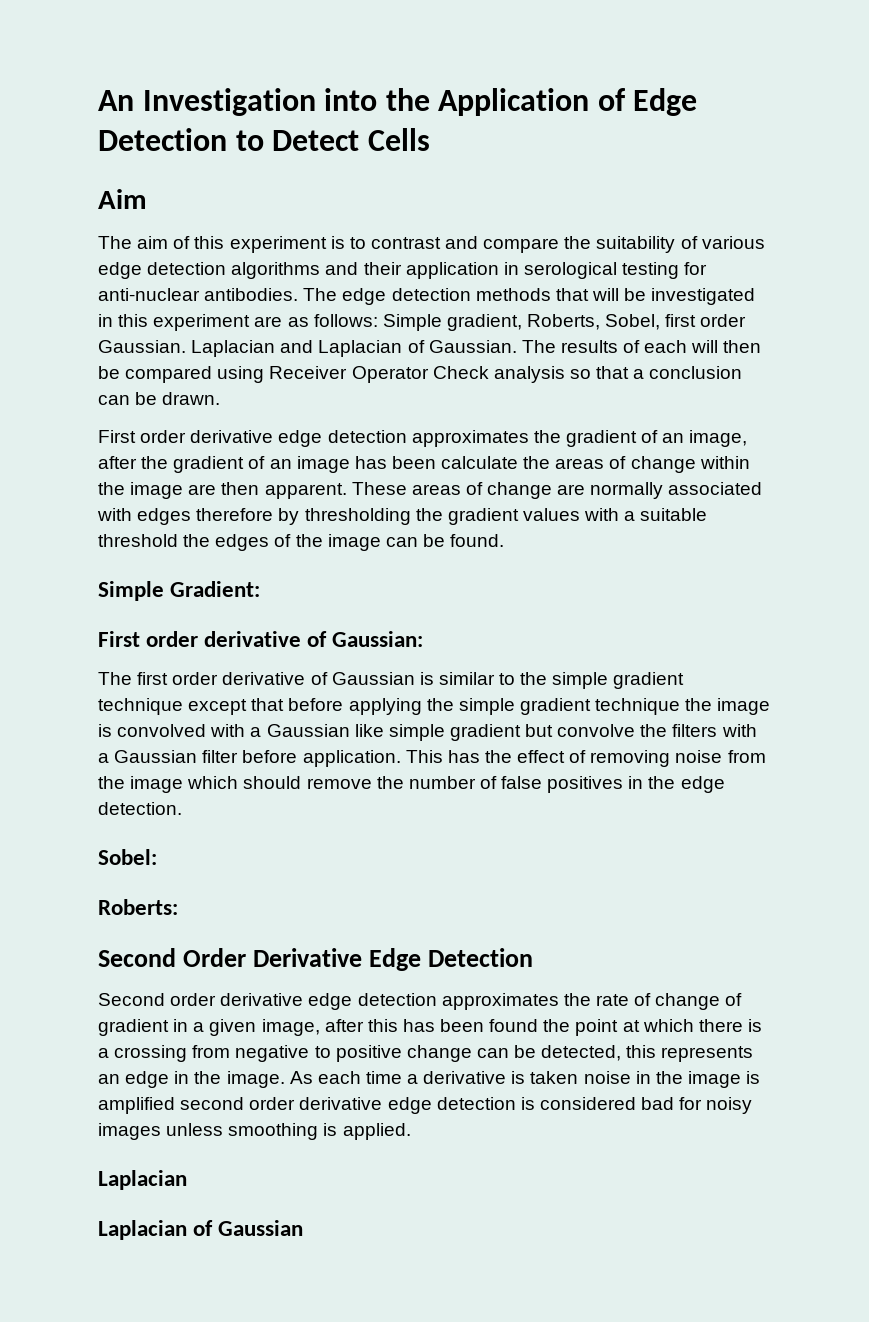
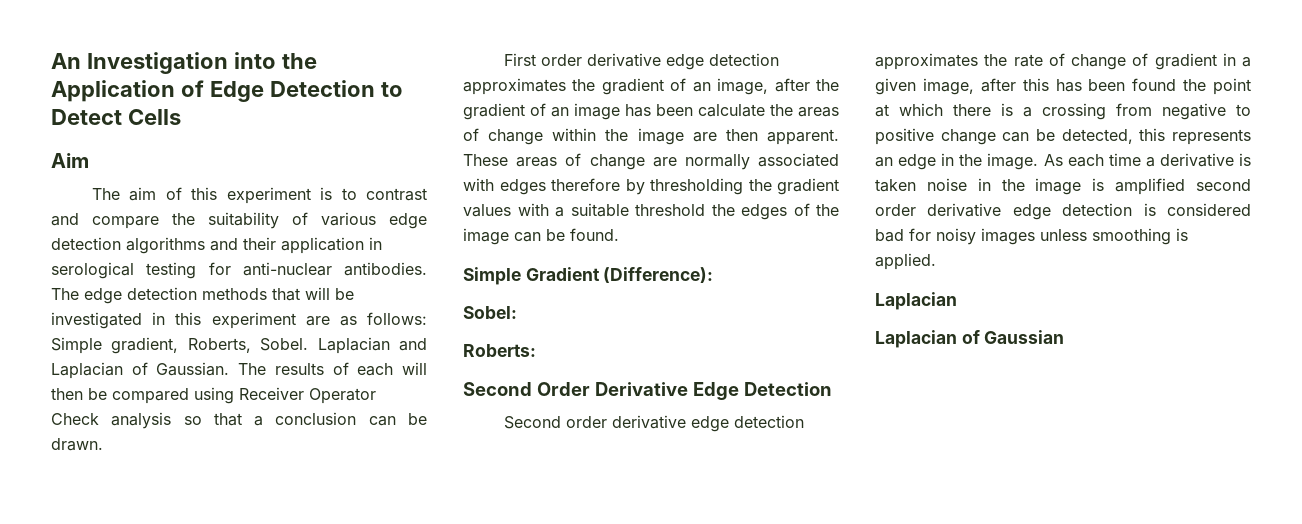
- The edge detection methods that will be investigated in this experiment are as follows: Simple gradient, Roberts, Sobel, first order Gaussian.
+ The edge detection methods that will be investigated in this experiment are as follows: Simple gradient, Roberts, Sobel.
- Simple Gradient:
- First order derivative of Gaussian:
- The first order derivative of Gaussian is similar to the simple gradient technique except that before applying the simple gradient technique the image is convolved with a Gaussian like simple gradient but convolve the filters with a Gaussian filter before application. This has the effect of removing noise from the image which should remove the number of false positives in the edge detection.
+ Simple Gradient (Difference):

